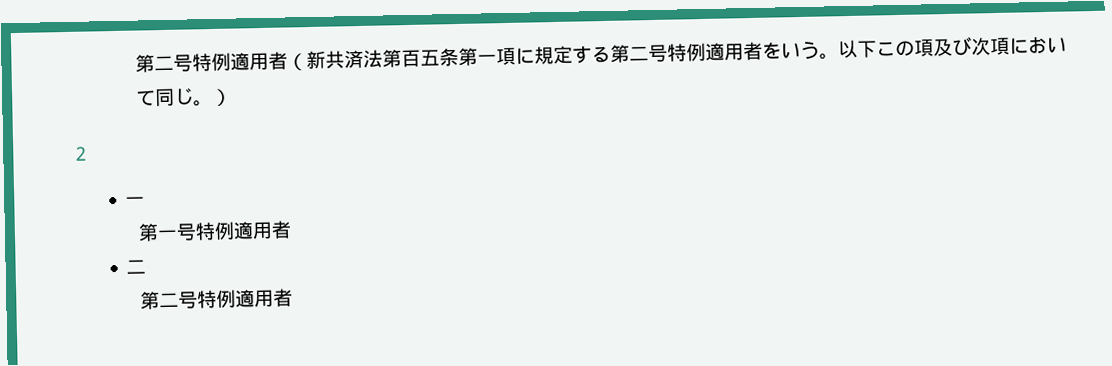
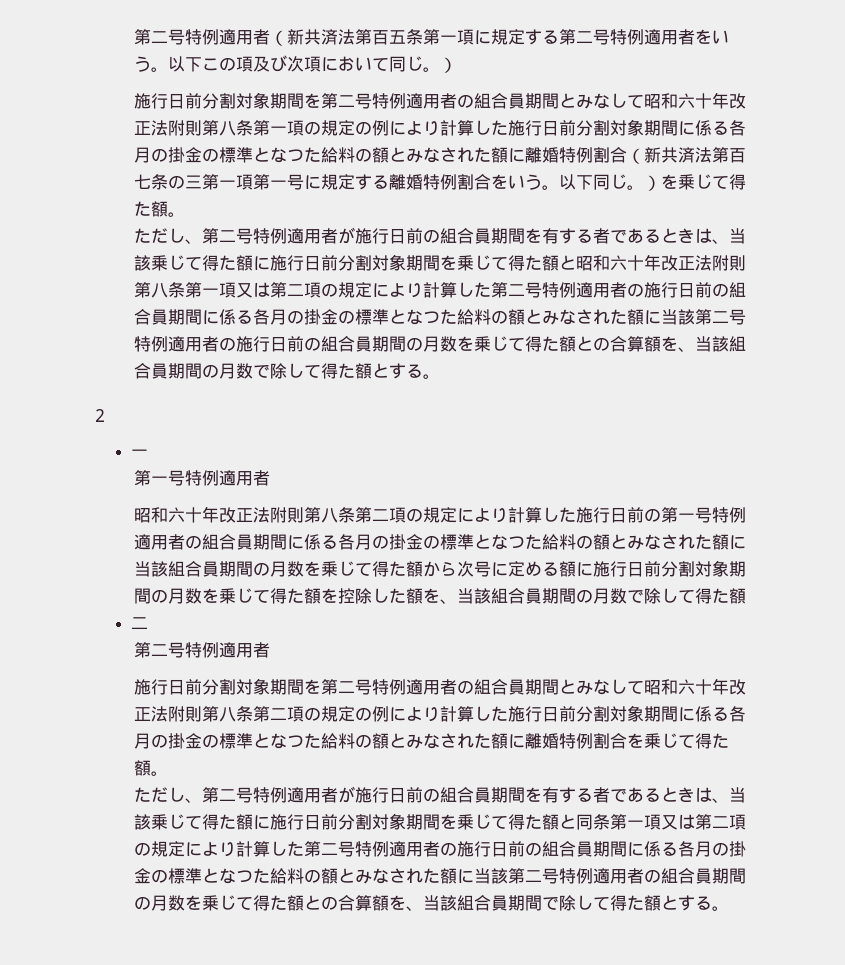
+ 施行日前分割対象期間を第二号特例適用者の組合員期間とみなして昭和六十年改正法附則第八条第一項の規定の例により計算した施行日前分割対象期間に係る各月の掛金の標準となつた給料の額とみなされた額に離婚特例割合（新共済法第百七条の三第一項第一号に規定する離婚特例割合をいう。以下同じ。）を乗じて得た額。
+ ただし、第二号特例適用者が施行日前の組合員期間を有する者であるときは、当該乗じて得た額に施行日前分割対象期間を乗じて得た額と昭和六十年改正法附則第八条第一項又は第二項の規定により計算した第二号特例適用者の施行日前の組合員期間に係る各月の掛金の標準となつた給料の額とみなされた額に当該第二号特例適用者の施行日前の組合員期間の月数を乗じて得た額との合算額を、当該組合員期間の月数で除して得た額とする。
+ 昭和六十年改正法附則第八条第二項の規定により計算した施行日前の第一号特例適用者の組合員期間に係る各月の掛金の標準となつた給料の額とみなされた額に当該組合員期間の月数を乗じて得た額から次号に定める額に施行日前分割対象期間の月数を乗じて得た額を控除した額を、当該組合員期間の月数で除して得た額
+ 施行日前分割対象期間を第二号特例適用者の組合員期間とみなして昭和六十年改正法附則第八条第二項の規定の例により計算した施行日前分割対象期間に係る各月の掛金の標準となつた給料の額とみなされた額に離婚特例割合を乗じて得た額。
+ ただし、第二号特例適用者が施行日前の組合員期間を有する者であるときは、当該乗じて得た額に施行日前分割対象期間を乗じて得た額と同条第一項又は第二項の規定により計算した第二号特例適用者の施行日前の組合員期間に係る各月の掛金の標準となつた給料の額とみなされた額に当該第二号特例適用者の組合員期間の月数を乗じて得た額との合算額を、当該組合員期間で除して得た額とする。

